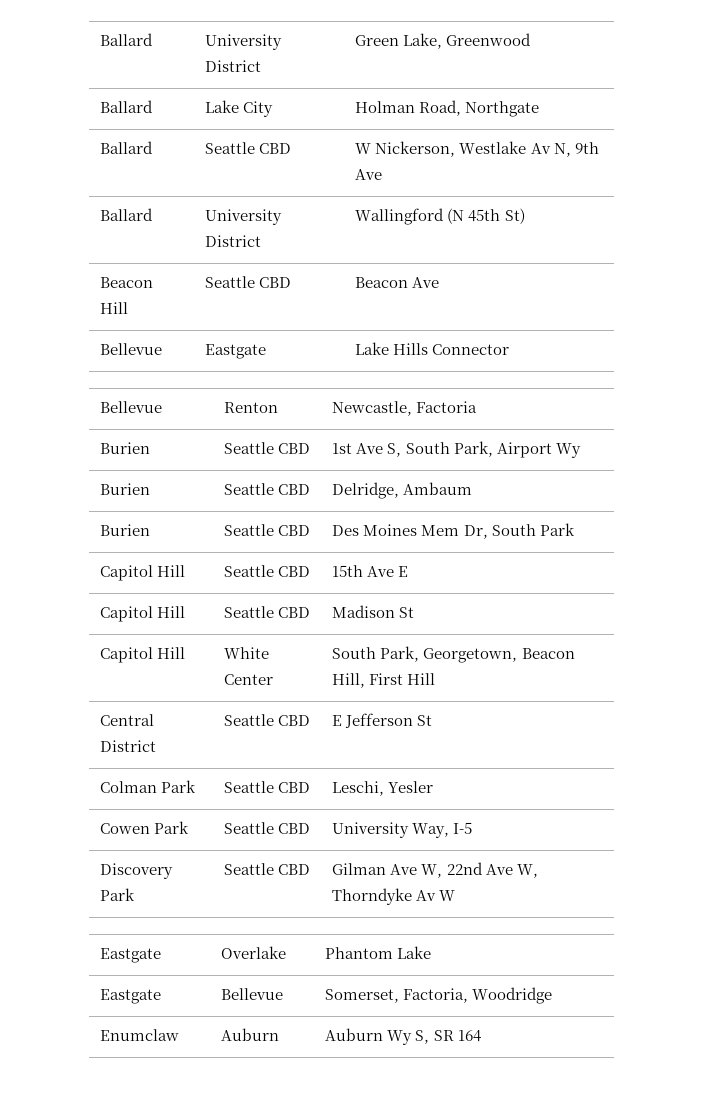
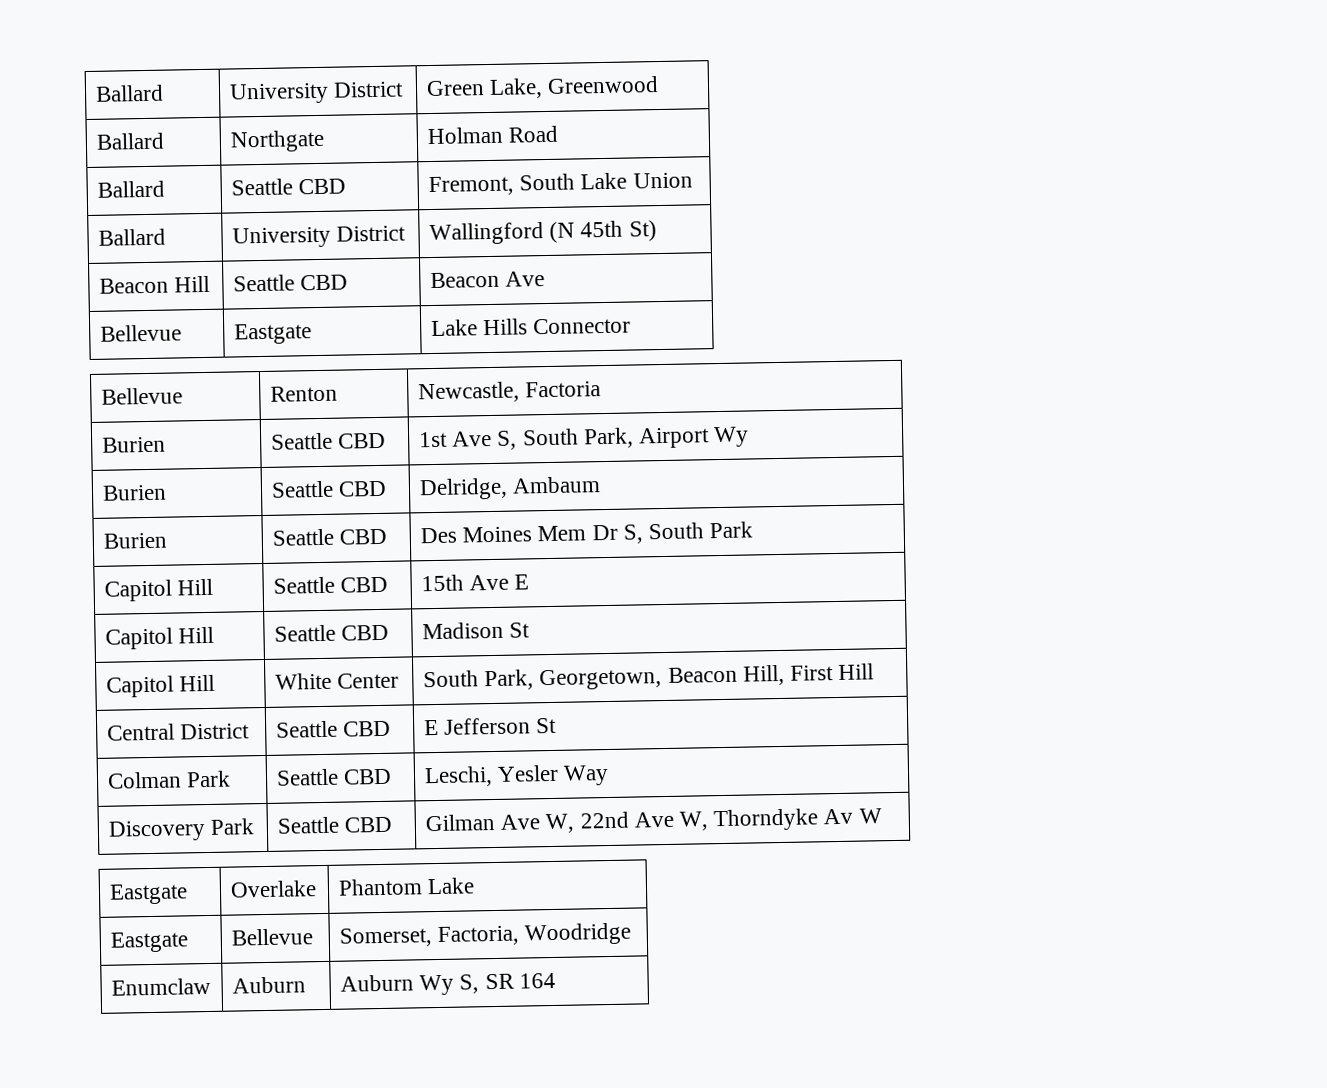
- Ballard | Lake City | Holman Road, Northgate
+ Ballard | Northgate | Holman Road
- Ballard | Seattle CBD | W Nickerson, Westlake Av N, 9th Ave
+ Ballard | Seattle CBD | Fremont, South Lake Union
- Burien | Seattle CBD | Des Moines Mem Dr, South Park
+ Burien | Seattle CBD | Des Moines Mem Dr S, South Park
- Colman Park | Seattle CBD | Leschi, Yesler
- Cowen Park | Seattle CBD | University Way, I-5
+ Colman Park | Seattle CBD | Leschi, Yesler Way

